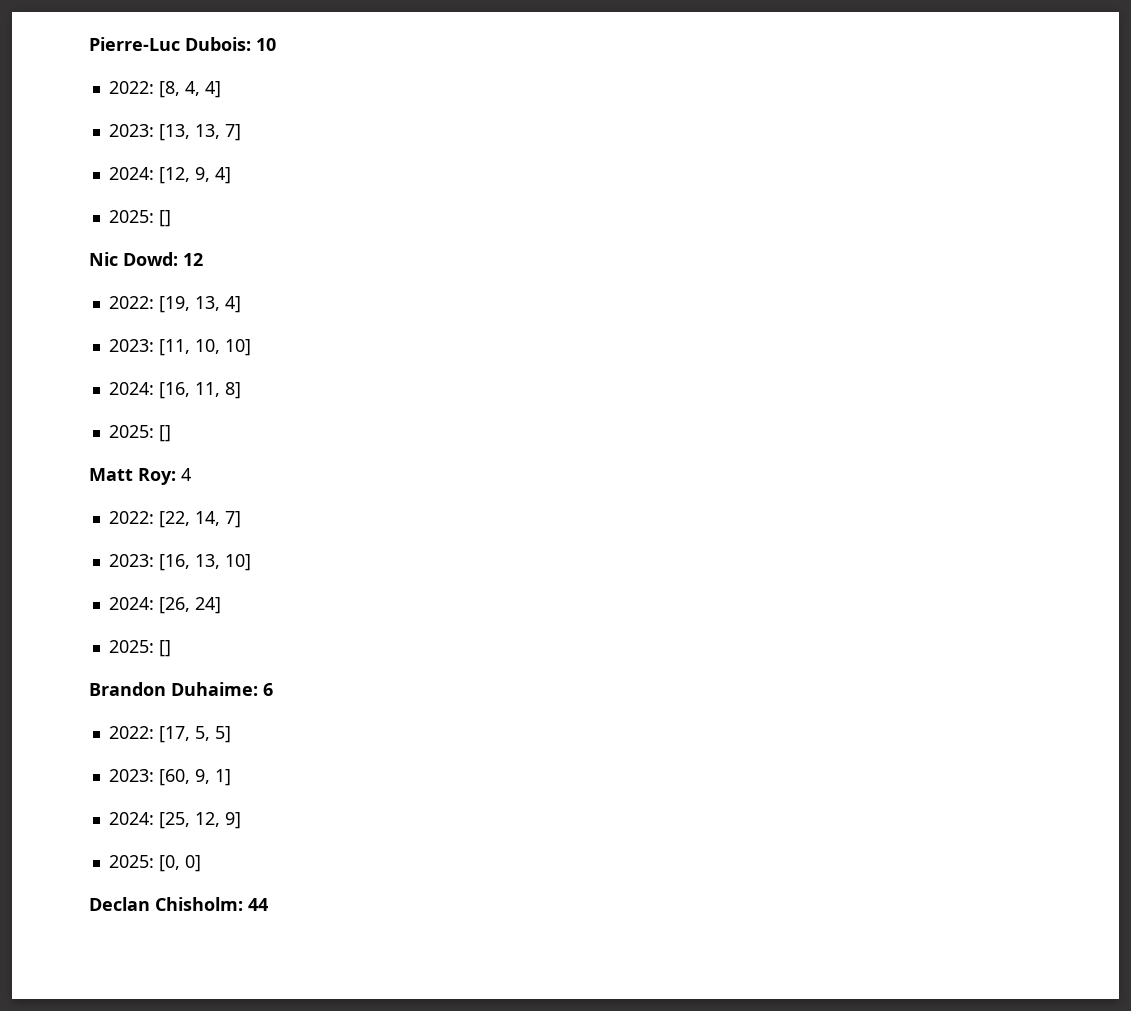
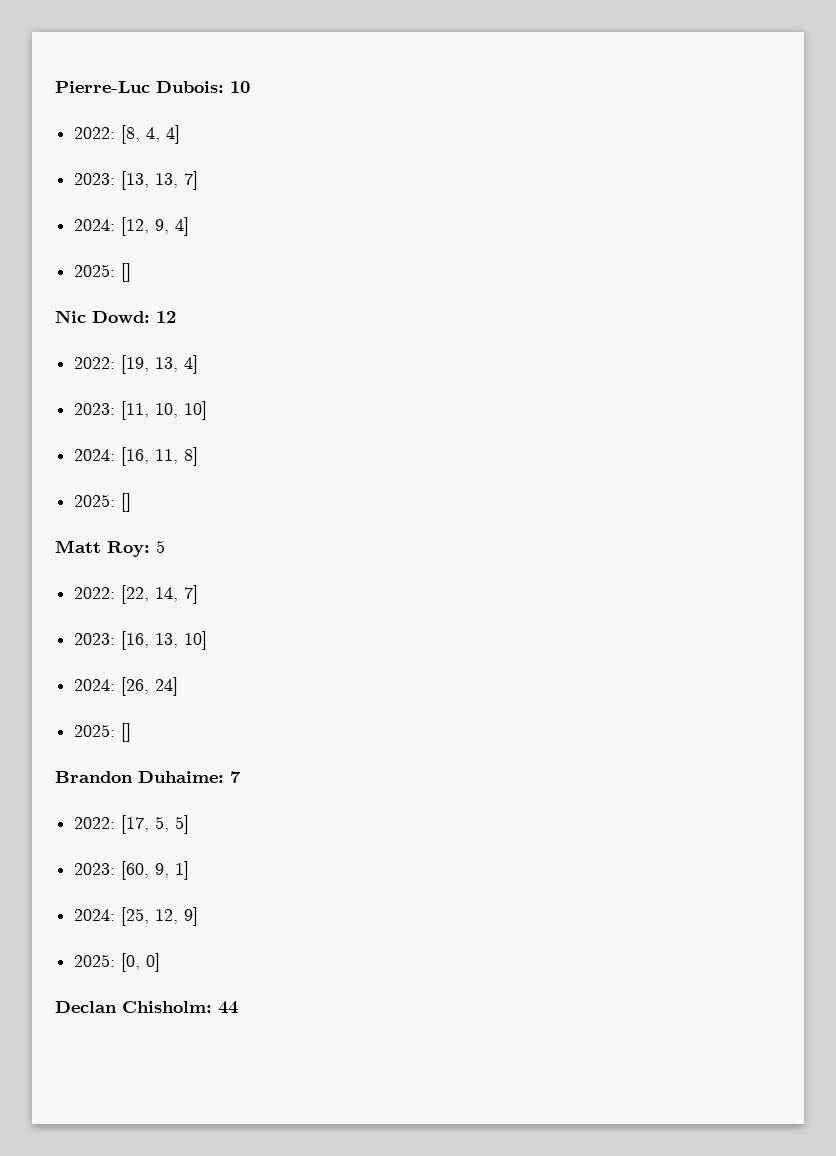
- Matt Roy: 4
+ Matt Roy: 5
- Brandon Duhaime: 6
+ Brandon Duhaime: 7

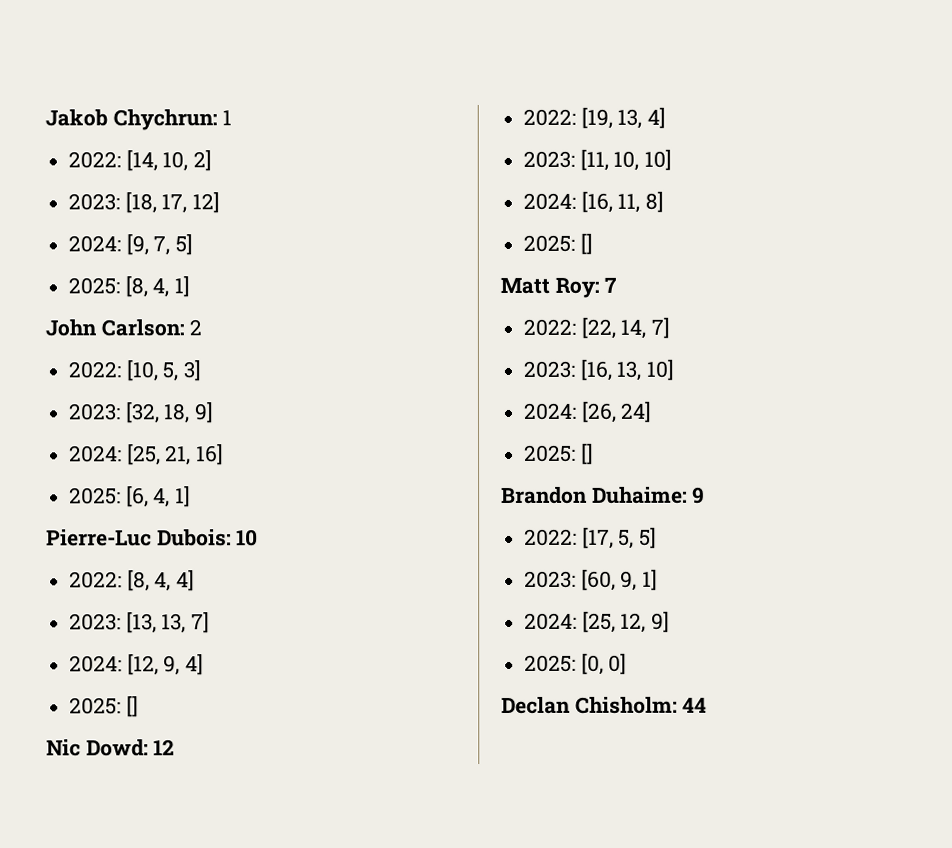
+ Jakob Chychrun: 1
+ 2022: [14, 10, 2]
+ 2023: [18, 17, 12]
+ 2024: [9, 7, 5]
+ 2025: [8, 4, 1]
+ John Carlson: 2
+ 2022: [10, 5, 3]
+ 2023: [32, 18, 9]
+ 2024: [25, 21, 16]
+ 2025: [6, 4, 1]
- Matt Roy: 5
+ Matt Roy: 7
- Brandon Duhaime: 7
+ Brandon Duhaime: 9

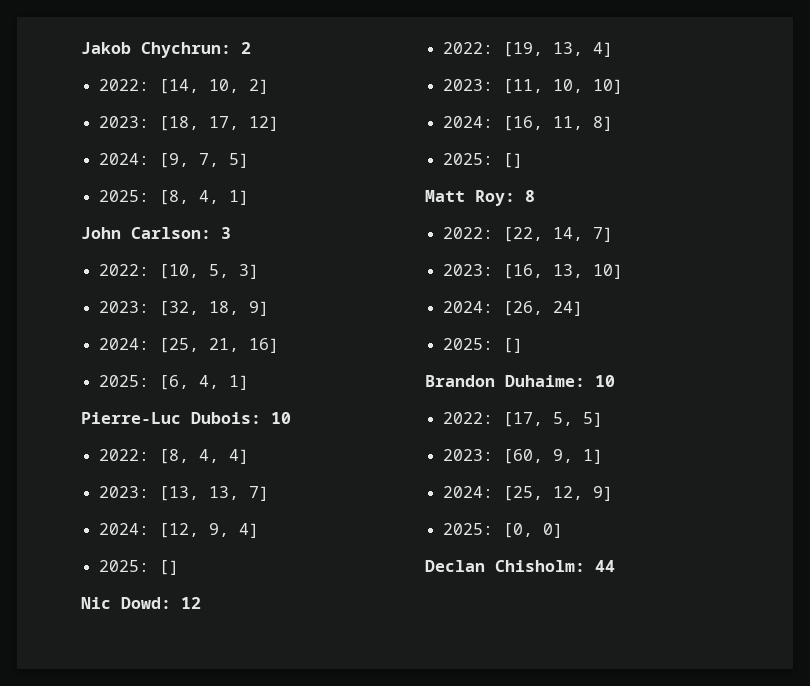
- Jakob Chychrun: 1
+ Jakob Chychrun: 2
- John Carlson: 2
+ John Carlson: 3
- Matt Roy: 7
+ Matt Roy: 8
- Brandon Duhaime: 9
+ Brandon Duhaime: 10

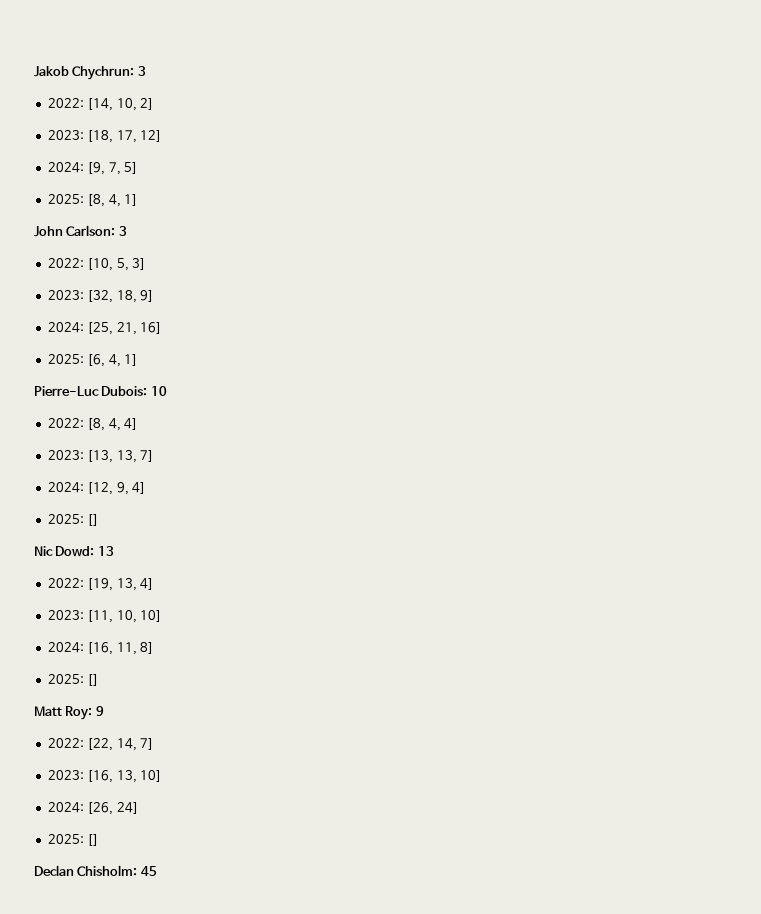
- Jakob Chychrun: 2
+ Jakob Chychrun: 3
- Nic Dowd: 12
+ Nic Dowd: 13
- Matt Roy: 8
+ Matt Roy: 9
- Brandon Duhaime: 10
- 2022: [17, 5, 5]
- 2023: [60, 9, 1]
- 2024: [25, 12, 9]
- 2025: [0, 0]
- Declan Chisholm: 44
+ Declan Chisholm: 45

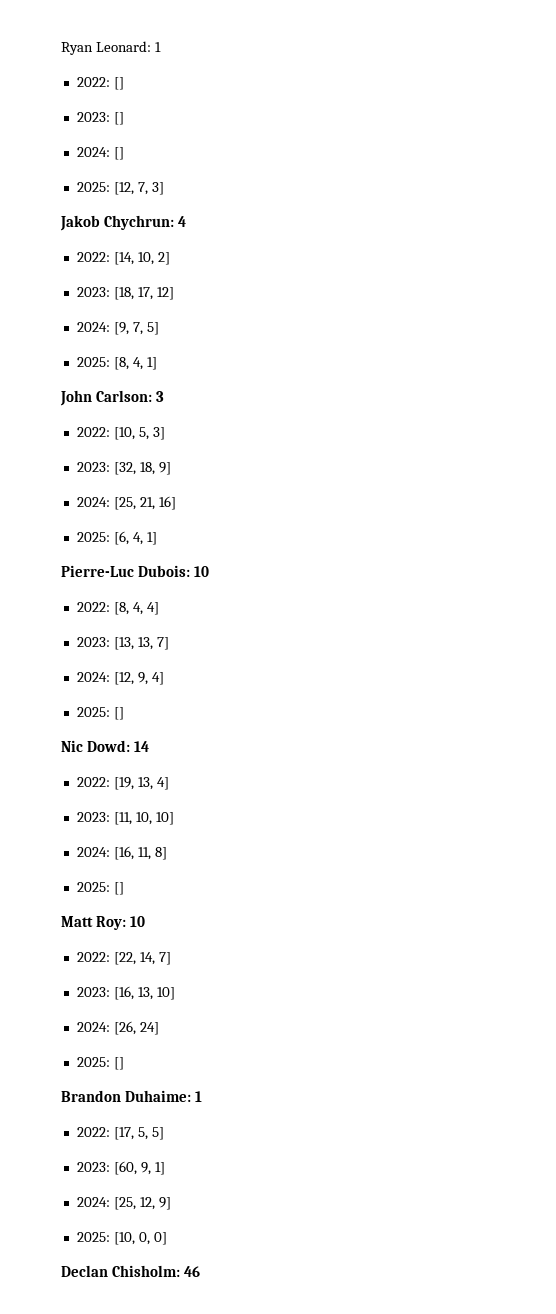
+ Ryan Leonard: 1
+ 2022: []
+ 2023: []
+ 2024: []
+ 2025: [12, 7, 3]
- Jakob Chychrun: 3
+ Jakob Chychrun: 4
- Nic Dowd: 13
+ Nic Dowd: 14
- Matt Roy: 9
+ Matt Roy: 10
+ Brandon Duhaime: 1
+ 2022: [17, 5, 5]
+ 2023: [60, 9, 1]
+ 2024: [25, 12, 9]
+ 2025: [10, 0, 0]
- Declan Chisholm: 45
+ Declan Chisholm: 46

